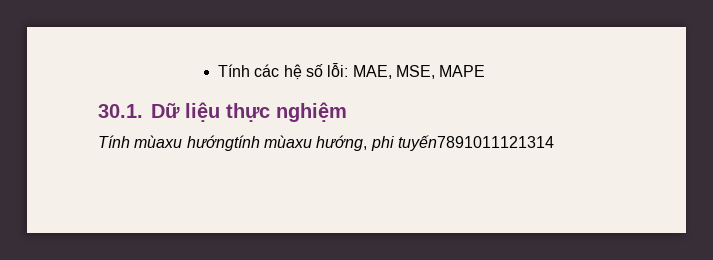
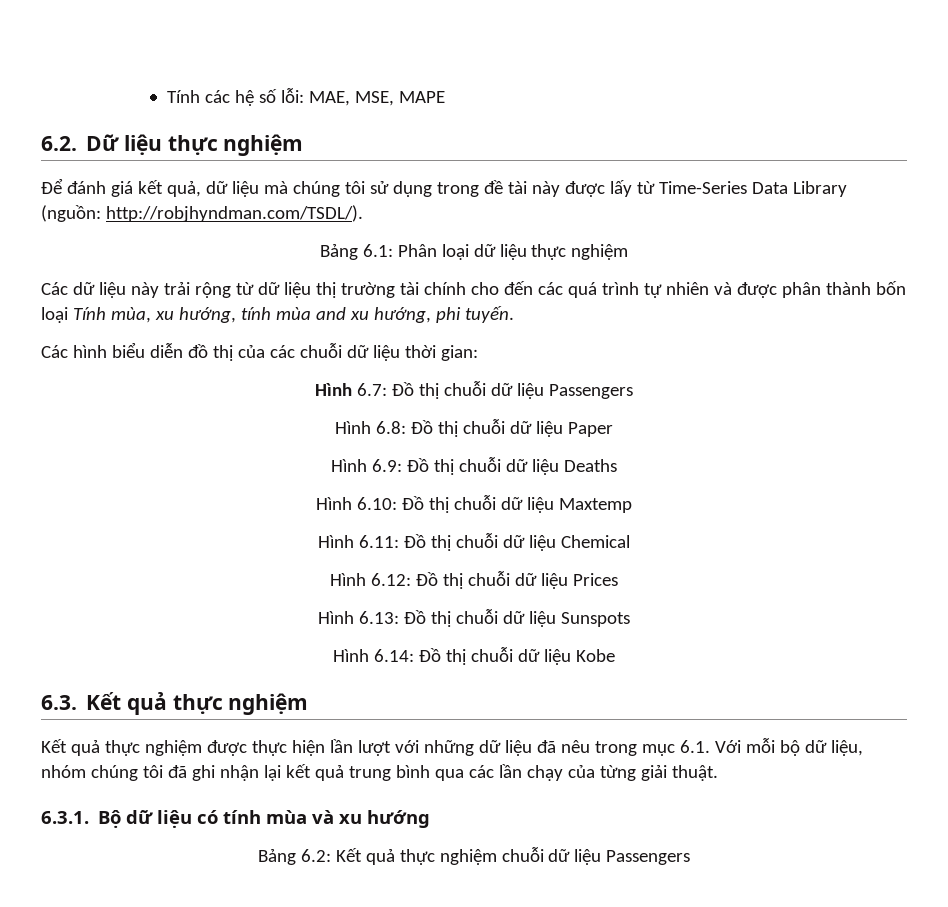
- 30.1. Dữ liệu thực nghiệm
+ 6.2. Dữ liệu thực nghiệm
- Tính mùaxu hướngtính mùaxu hướng, phi tuyến7891011121314
+ Để đánh giá kết quả, dữ liệu mà chúng tôi sử dụng trong đề tài này được lấy từ Time-Series Data Library (nguồn: http://robjhyndman.com/TSDL/).
+ Bảng 6.1: Phân loại dữ liệu thực nghiệm
+ Các dữ liệu này trải rộng từ dữ liệu thị trường tài chính cho đến các quá trình tự nhiên và được phân thành bốn loại Tính mùa, xu hướng, tính mùa and xu hướng, phi tuyến.
+ Các hình biểu diễn đồ thị của các chuỗi dữ liệu thời gian:
+ Hình 6.7: Đồ thị chuỗi dữ liệu Passengers
+ Hình 6.8: Đồ thị chuỗi dữ liệu Paper
+ Hình 6.9: Đồ thị chuỗi dữ liệu Deaths
+ Hình 6.10: Đồ thị chuỗi dữ liệu Maxtemp
+ Hình 6.11: Đồ thị chuỗi dữ liệu Chemical
+ Hình 6.12: Đồ thị chuỗi dữ liệu Prices
+ Hình 6.13: Đồ thị chuỗi dữ liệu Sunspots
+ Hình 6.14: Đồ thị chuỗi dữ liệu Kobe
+ 6.3. Kết quả thực nghiệm
+ Kết quả thực nghiệm được thực hiện lần lượt với những dữ liệu đã nêu trong mục 6.1. Với mỗi bộ dữ liệu, nhóm chúng tôi đã ghi nhận lại kết quả trung bình qua các lần chạy của từng giải thuật.
+ 6.3.1. Bộ dữ liệu có tính mùa và xu hướng
+ Bảng 6.2: Kết quả thực nghiệm chuỗi dữ liệu Passengers

